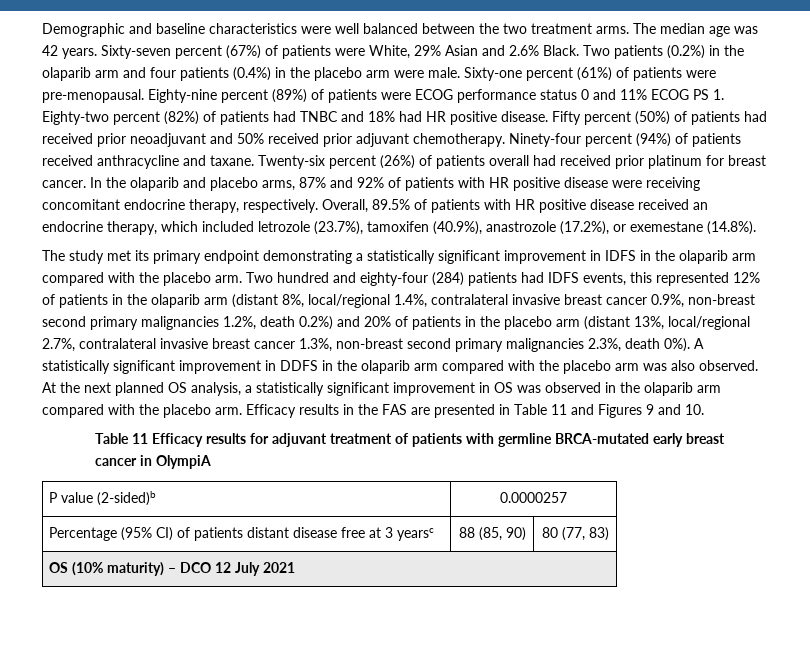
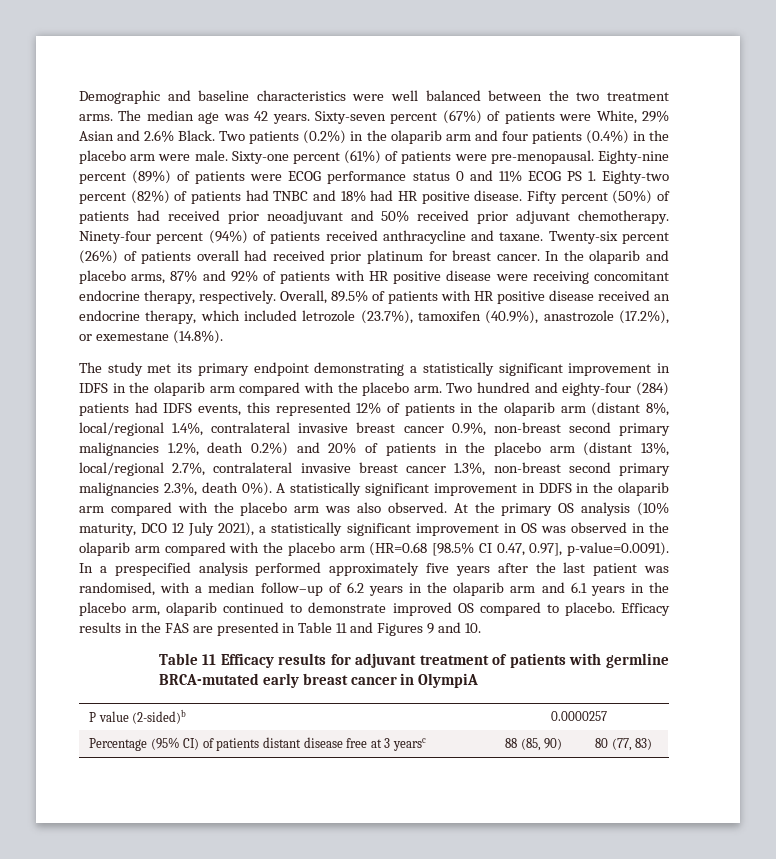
- At the next planned OS analysis, a statistically significant improvement in OS was observed in the olaparib arm compared with the placebo arm.
+ At the primary OS analysis (10% maturity, DCO 12 July 2021), a statistically significant improvement in OS was observed in the olaparib arm compared with the placebo arm (HR=0.68 [98.5% CI 0.47, 0.97], p-value=0.0091). In a prespecified analysis performed approximately five years after the last patient was randomised, with a median follow–up of 6.2 years in the olaparib arm and 6.1 years in the placebo arm, olaparib continued to demonstrate improved OS compared to placebo.
- OS (10% maturity) – DCO 12 July 2021

